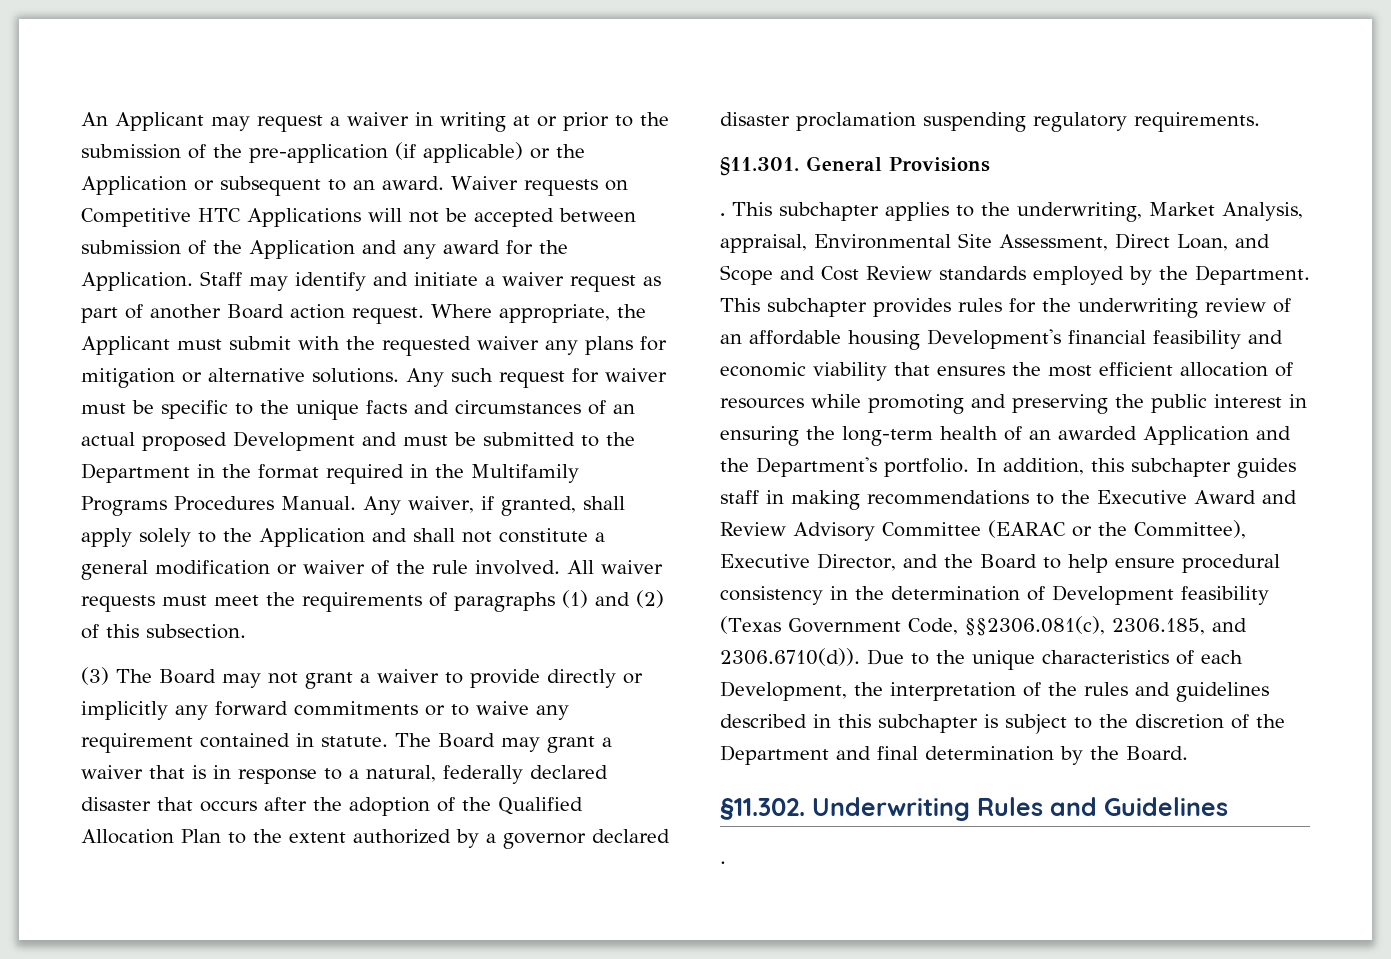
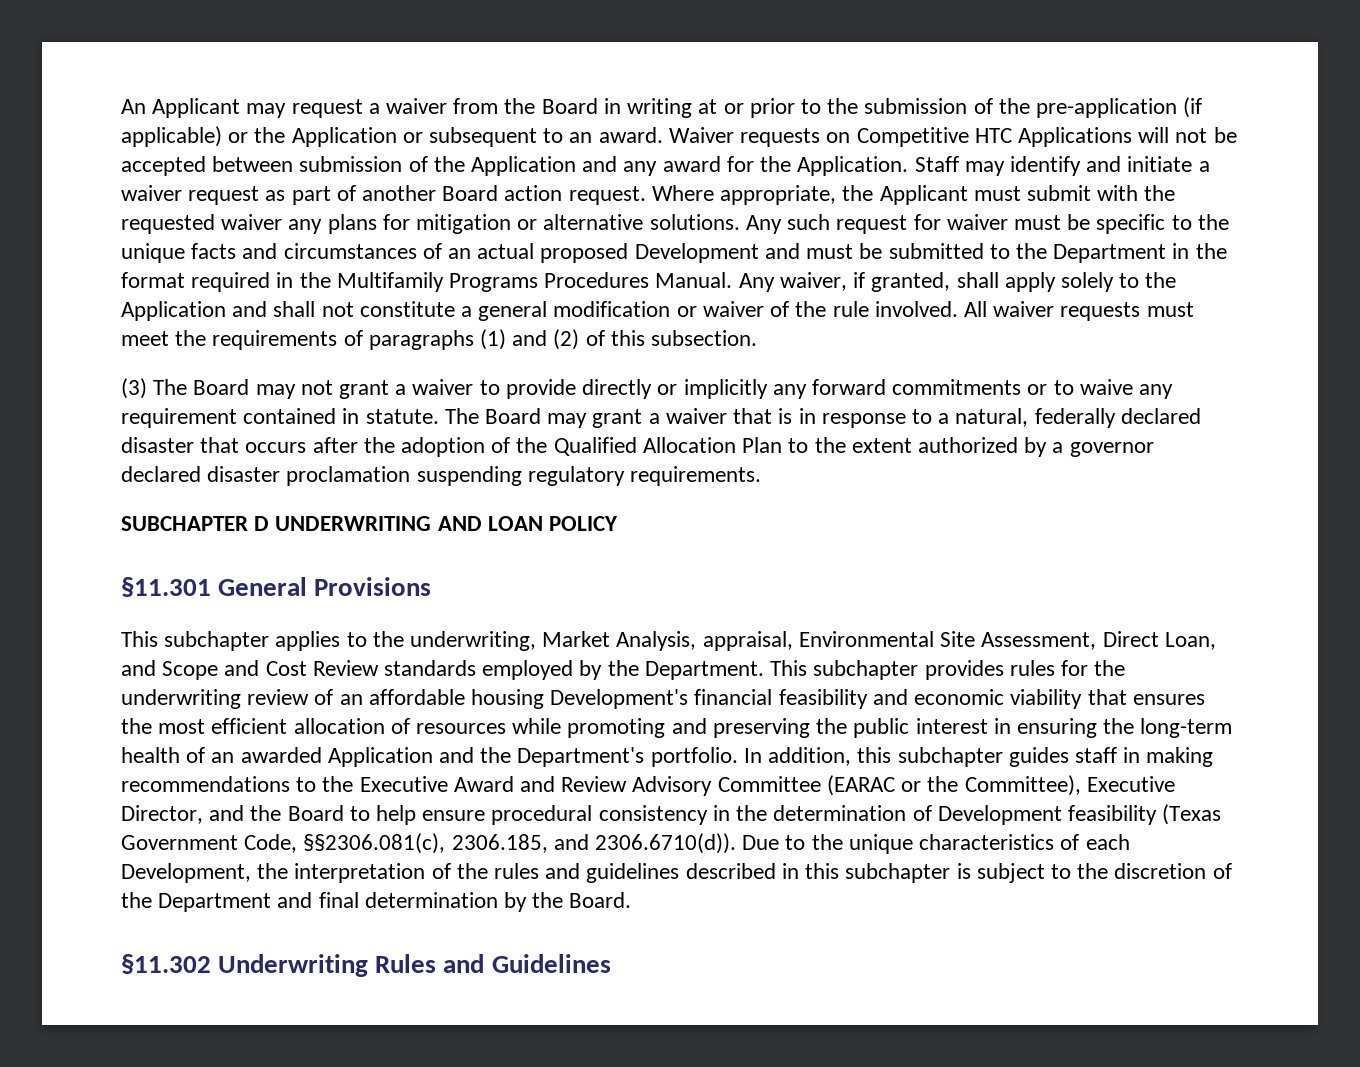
- An Applicant may request a waiver in writing at or prior to the submission of the pre-application (if applicable) or the Application or subsequent to an award.
+ An Applicant may request a waiver from the Board in writing at or prior to the submission of the pre-application (if applicable) or the Application or subsequent to an award.
- §11.301. General Provisions
- . This subchapter applies to the underwriting, Market Analysis, appraisal, Environmental Site Assessment, Direct Loan, and Scope and Cost Review standards employed by the Department.
+ SUBCHAPTER D UNDERWRITING AND LOAN POLICY
+ §11.301 General Provisions
+ This subchapter applies to the underwriting, Market Analysis, appraisal, Environmental Site Assessment, Direct Loan, and Scope and Cost Review standards employed by the Department.
- §11.302. Underwriting Rules and Guidelines
- .
+ §11.302 Underwriting Rules and Guidelines

